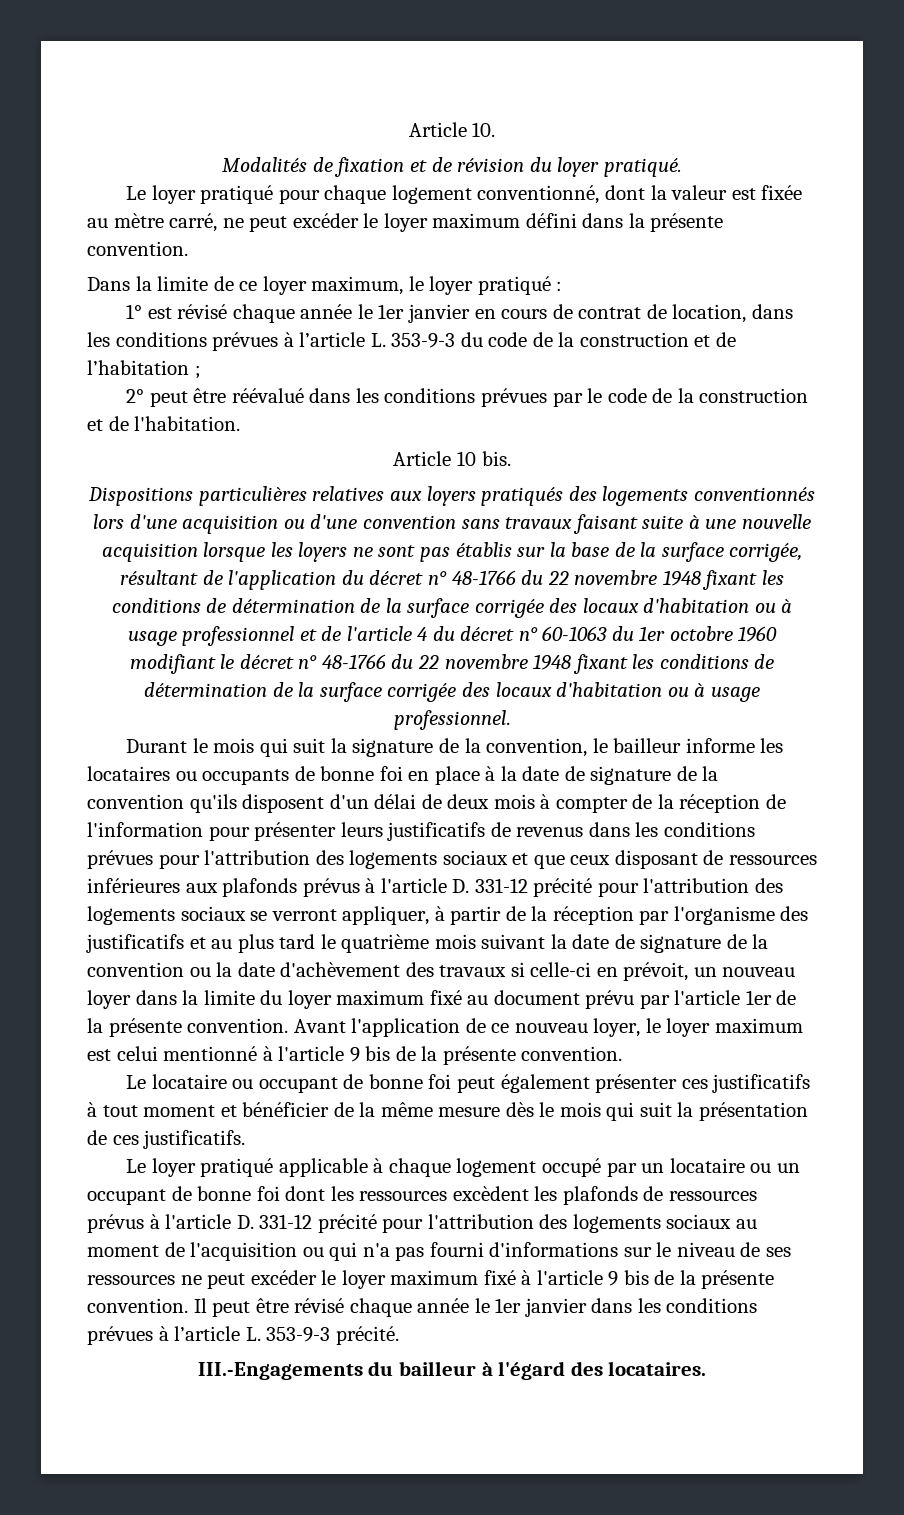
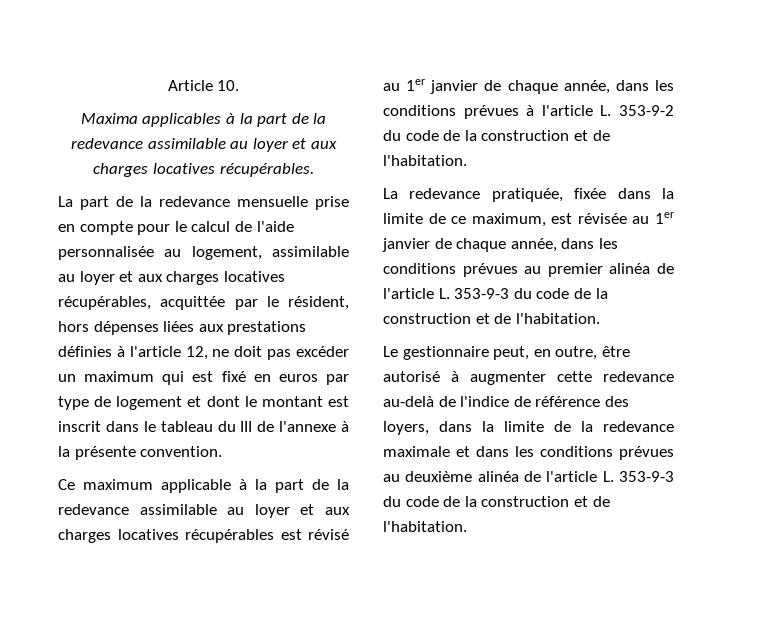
- Modalités de fixation et de révision du loyer pratiqué.
- Le loyer pratiqué pour chaque logement conventionné, dont la valeur est fixée au mètre carré, ne peut excéder le loyer maximum défini dans la présente convention.
- Dans la limite de ce loyer maximum, le loyer pratiqué :
- 1° est révisé chaque année le 1er janvier en cours de contrat de location, dans les conditions prévues à l’article L. 353-9-3 du code de la construction et de l’habitation ;
- 2° peut être réévalué dans les conditions prévues par le code de la construction et de l'habitation.
- Article 10 bis.
- Dispositions particulières relatives aux loyers pratiqués des logements conventionnés lors d'une acquisition ou d'une convention sans travaux faisant suite à une nouvelle acquisition lorsque les loyers ne sont pas établis sur la base de la surface corrigée, résultant de l'application du décret n° 48-1766 du 22 novembre 1948 fixant les conditions de détermination de la surface corrigée des locaux d'habitation ou à usage professionnel et de l'article 4 du décret n° 60-1063 du 1er octobre 1960 modifiant le décret n° 48-1766 du 22 novembre 1948 fixant les conditions de détermination de la surface corrigée des locaux d'habitation ou à usage professionnel.
- Durant le mois qui suit la signature de la convention, le bailleur informe les locataires ou occupants de bonne foi en place à la date de signature de la convention qu'ils disposent d'un délai de deux mois à compter de la réception de l'information pour présenter leurs justificatifs de revenus dans les conditions prévues pour l'attribution des logements sociaux et que ceux disposant de ressources inférieures aux plafonds prévus à l'article D. 331-12 précité pour l'attribution des logements sociaux se verront appliquer, à partir de la réception par l'organisme des justificatifs et au plus tard le quatrième mois suivant la date de signature de la convention ou la date d'achèvement des travaux si celle-ci en prévoit, un nouveau loyer dans la limite du loyer maximum fixé au document prévu par l'article 1er de la présente convention. Avant l'application de ce nouveau loyer, le loyer maximum est celui mentionné à l'article 9 bis de la présente convention.
- Le locataire ou occupant de bonne foi peut également présenter ces justificatifs à tout moment et bénéficier de la même mesure dès le mois qui suit la présentation de ces justificatifs.
- Le loyer pratiqué applicable à chaque logement occupé par un locataire ou un occupant de bonne foi dont les ressources excèdent les plafonds de ressources prévus à l'article D. 331-12 précité pour l'attribution des logements sociaux au moment de l'acquisition ou qui n'a pas fourni d'informations sur le niveau de ses ressources ne peut excéder le loyer maximum fixé à l'article 9 bis de la présente convention. Il peut être révisé chaque année le 1er janvier dans les conditions prévues à l’article L. 353-9-3 précité.
- III.-Engagements du bailleur à l'égard des locataires.
+ Maxima applicables à la part de la redevance assimilable au loyer et aux charges locatives récupérables.
+ La part de la redevance mensuelle prise en compte pour le calcul de l'aide personnalisée au logement, assimilable au loyer et aux charges locatives récupérables, acquittée par le résident, hors dépenses liées aux prestations définies à l'article 12, ne doit pas excéder un maximum qui est fixé en euros par type de logement et dont le montant est inscrit dans le tableau du III de l'annexe à la présente convention.
+ Ce maximum applicable à la part de la redevance assimilable au loyer et aux charges locatives récupérables est révisé au 1er janvier de chaque année, dans les conditions prévues à l'article L. 353-9-2 du code de la construction et de l'habitation.
+ La redevance pratiquée, fixée dans la limite de ce maximum, est révisée au 1er janvier de chaque année, dans les conditions prévues au premier alinéa de l'article L. 353-9-3 du code de la construction et de l'habitation.
+ Le gestionnaire peut, en outre, être autorisé à augmenter cette redevance au-delà de l'indice de référence des loyers, dans la limite de la redevance maximale et dans les conditions prévues au deuxième alinéa de l'article L. 353-9-3 du code de la construction et de l'habitation.

